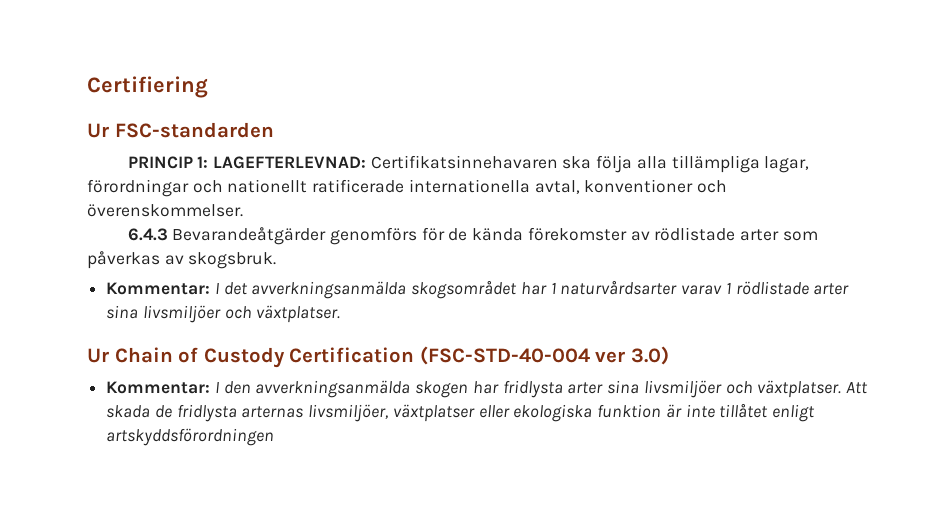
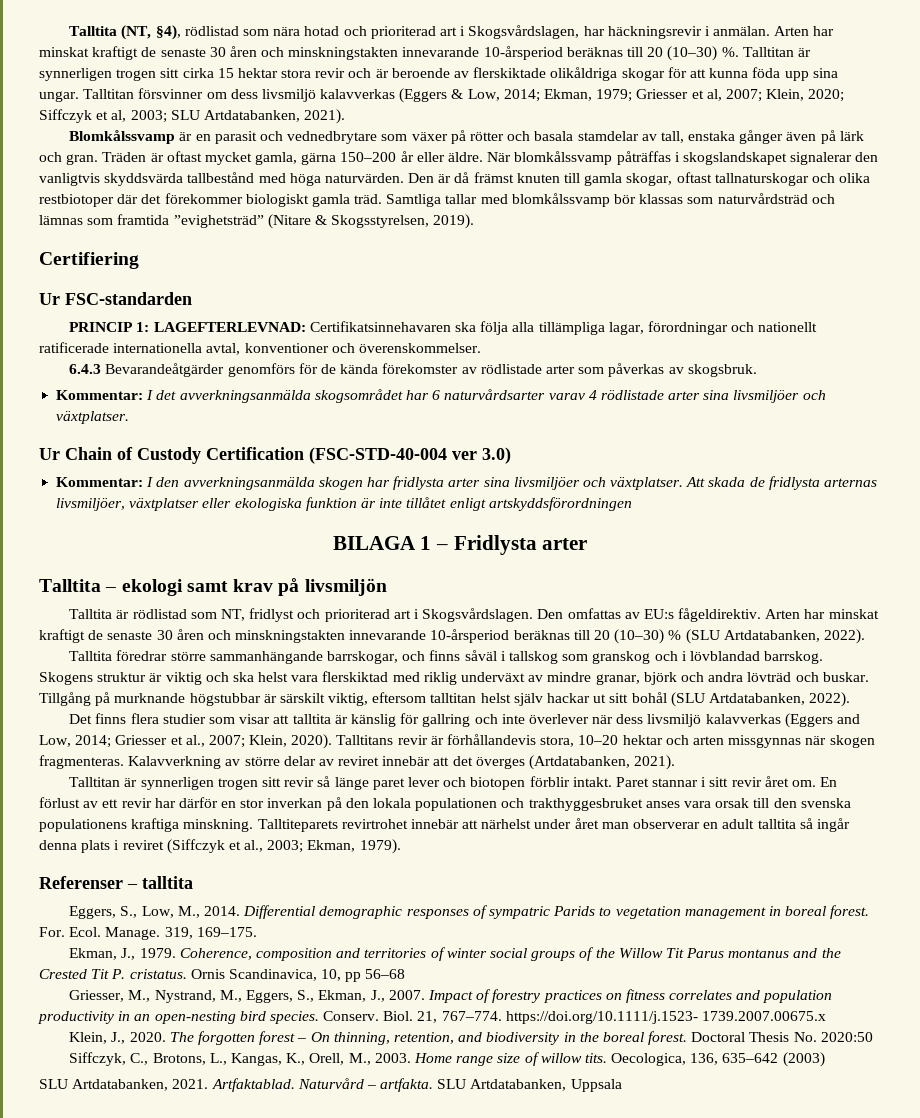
+ Talltita (NT, §4), rödlistad som nära hotad och prioriterad art i Skogsvårdslagen, har häckningsrevir i anmälan. Arten har minskat kraftigt de senaste 30 åren och minskningstakten innevarande 10-årsperiod beräknas till 20 (10–30) %. Talltitan är synnerligen trogen sitt cirka 15 hektar stora revir och är beroende av flerskiktade olikåldriga skogar för att kunna föda upp sina ungar. Talltitan försvinner om dess livsmiljö kalavverkas (Eggers & Low, 2014; Ekman, 1979; Griesser et al, 2007; Klein, 2020; Siffczyk et al, 2003; SLU Artdatabanken, 2021).
+ Blomkålssvamp är en parasit och vednedbrytare som växer på rötter och basala stamdelar av tall, enstaka gånger även på lärk och gran. Träden är oftast mycket gamla, gärna 150–200 år eller äldre. När blomkålssvamp påträffas i skogslandskapet signalerar den vanligtvis skyddsvärda tallbestånd med höga naturvärden. Den är då främst knuten till gamla skogar, oftast tallnaturskogar och olika restbiotoper där det förekommer biologiskt gamla träd. Samtliga tallar med blomkålssvamp bör klassas som naturvårdsträd och lämnas som framtida ”evighetsträd” (Nitare & Skogsstyrelsen, 2019).
- Kommentar: I det avverkningsanmälda skogsområdet har 1 naturvårdsarter varav 1 rödlistade arter sina livsmiljöer och växtplatser.
+ Kommentar: I det avverkningsanmälda skogsområdet har 6 naturvårdsarter varav 4 rödlistade arter sina livsmiljöer och växtplatser.
+ BILAGA 1 – Fridlysta arter
+ Talltita – ekologi samt krav på livsmiljön
+ Talltita är rödlistad som NT, fridlyst och prioriterad art i Skogsvårdslagen. Den omfattas av EU:s fågeldirektiv. Arten har minskat kraftigt de senaste 30 åren och minskningstakten innevarande 10-årsperiod beräknas till 20 (10–30) % (SLU Artdatabanken, 2022).
+ Talltita föredrar större sammanhängande barrskogar, och finns såväl i tallskog som granskog och i lövblandad barrskog. Skogens struktur är viktig och ska helst vara flerskiktad med riklig underväxt av mindre granar, björk och andra lövträd och buskar. Tillgång på murknande högstubbar är särskilt viktig, eftersom talltitan helst själv hackar ut sitt bohål (SLU Artdatabanken, 2022).
+ Det finns flera studier som visar att talltita är känslig för gallring och inte överlever när dess livsmiljö kalavverkas (Eggers and Low, 2014; Griesser et al., 2007; Klein, 2020). Talltitans revir är förhållandevis stora, 10–20 hektar och arten missgynnas när skogen fragmenteras. Kalavverkning av större delar av reviret innebär att det överges (Artdatabanken, 2021).
+ Talltitan är synnerligen trogen sitt revir så länge paret lever och biotopen förblir intakt. Paret stannar i sitt revir året om. En förlust av ett revir har därför en stor inverkan på den lokala populationen och trakthyggesbruket anses vara orsak till den svenska populationens kraftiga minskning. Talltiteparets revirtrohet innebär att närhelst under året man observerar en adult talltita så ingår denna plats i reviret (Siffczyk et al., 2003; Ekman, 1979).
+ Referenser – talltita
+ Eggers, S., Low, M., 2014. Differential demographic responses of sympatric Parids to vegetation management in boreal forest. For. Ecol. Manage. 319, 169–175.
+ Ekman, J., 1979. Coherence, composition and territories of winter social groups of the Willow Tit Parus montanus and the Crested Tit P. cristatus. Ornis Scandinavica, 10, pp 56–68
+ Griesser, M., Nystrand, M., Eggers, S., Ekman, J., 2007. Impact of forestry practices on fitness correlates and population productivity in an open-nesting bird species. Conserv. Biol. 21, 767–774. https://doi.org/10.1111/j.1523- 1739.2007.00675.x
+ Klein, J., 2020. The forgotten forest – On thinning, retention, and biodiversity in the boreal forest. Doctoral Thesis No. 2020:50
+ Siffczyk, C., Brotons, L., Kangas, K., Orell, M., 2003. Home range size of willow tits. Oecologica, 136, 635–642 (2003)
+ SLU Artdatabanken, 2021. Artfaktablad. Naturvård – artfakta. SLU Artdatabanken, Uppsala

